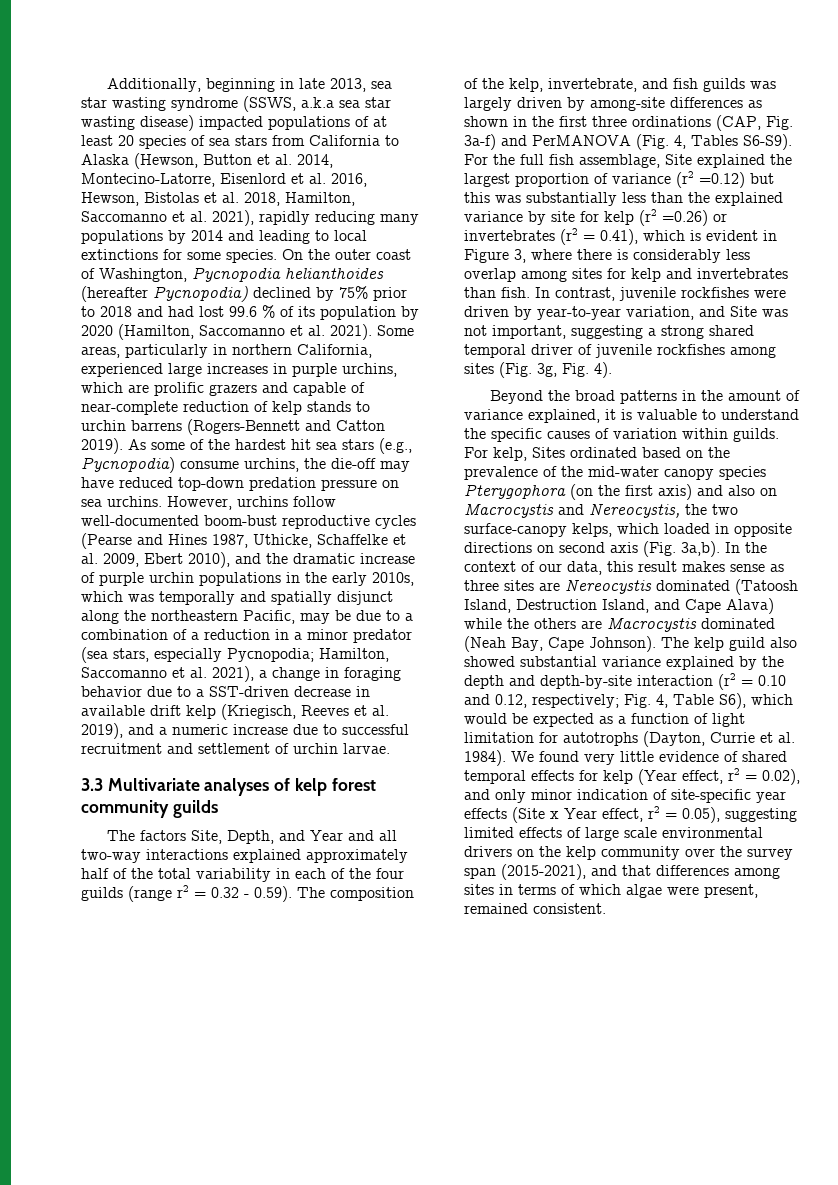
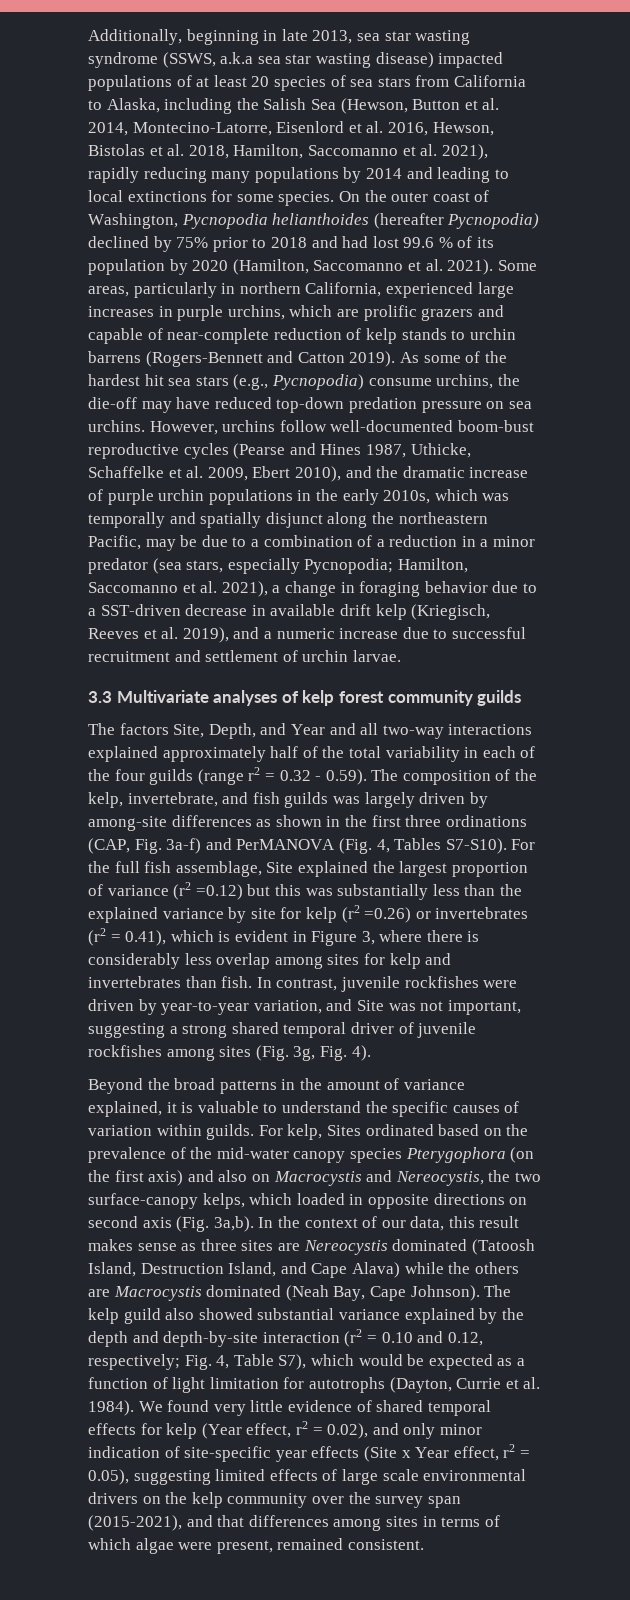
- Additionally, beginning in late 2013, sea star wasting syndrome (SSWS, a.k.a sea star wasting disease) impacted populations of at least 20 species of sea stars from California to Alaska (Hewson, Button et al. 2014, Montecino-Latorre, Eisenlord et al. 2016, Hewson, Bistolas et al. 2018, Hamilton, Saccomanno et al. 2021), rapidly reducing many populations by 2014 and leading to local extinctions for some species.
+ Additionally, beginning in late 2013, sea star wasting syndrome (SSWS, a.k.a sea star wasting disease) impacted populations of at least 20 species of sea stars from California to Alaska, including the Salish Sea (Hewson, Button et al. 2014, Montecino-Latorre, Eisenlord et al. 2016, Hewson, Bistolas et al. 2018, Hamilton, Saccomanno et al. 2021), rapidly reducing many populations by 2014 and leading to local extinctions for some species.
- The factors Site, Depth, and Year and all two-way interactions explained approximately half of the total variability in each of the four guilds (range r2 = 0.32 - 0.59). The composition of the kelp, invertebrate, and fish guilds was largely driven by among-site differences as shown in the first three ordinations (CAP, Fig. 3a-f) and PerMANOVA (Fig. 4, Tables S6-S9).
+ The factors Site, Depth, and Year and all two-way interactions explained approximately half of the total variability in each of the four guilds (range r2 = 0.32 - 0.59). The composition of the kelp, invertebrate, and fish guilds was largely driven by among-site differences as shown in the first three ordinations (CAP, Fig. 3a-f) and PerMANOVA (Fig. 4, Tables S7-S10).
- The kelp guild also showed substantial variance explained by the depth and depth-by-site interaction (r2 = 0.10 and 0.12, respectively; Fig. 4, Table S6), which would be expected as a function of light limitation for autotrophs (Dayton, Currie et al. 1984).
+ The kelp guild also showed substantial variance explained by the depth and depth-by-site interaction (r2 = 0.10 and 0.12, respectively; Fig. 4, Table S7), which would be expected as a function of light limitation for autotrophs (Dayton, Currie et al. 1984).

